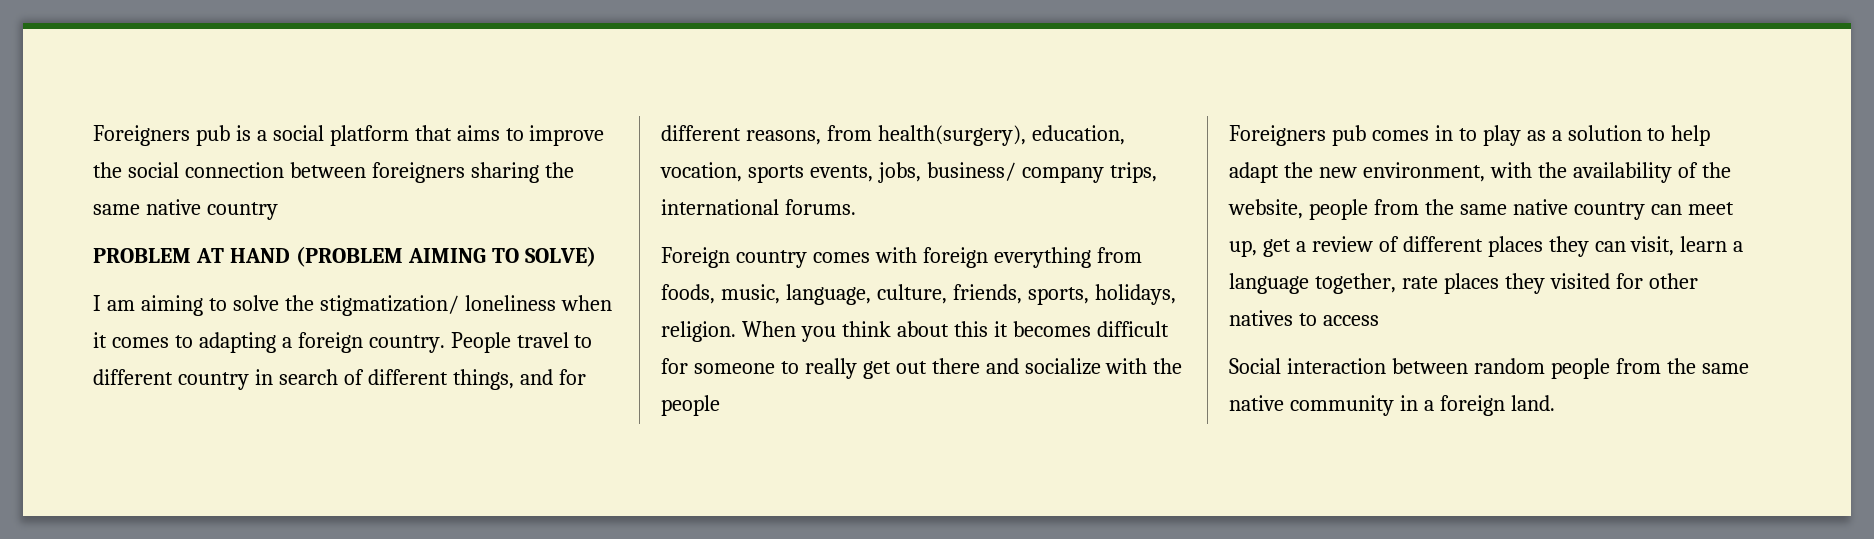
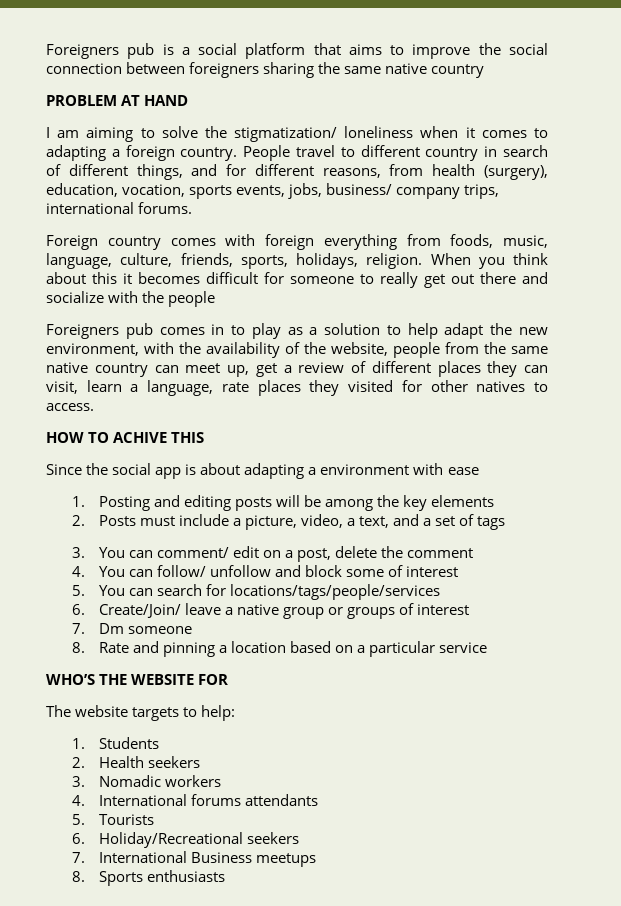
- PROBLEM AT HAND (PROBLEM AIMING TO SOLVE)
+ PROBLEM AT HAND
- People travel to different country in search of different things, and for different reasons, from health(surgery), education, vocation, sports events, jobs, business/ company trips, international forums.
+ People travel to different country in search of different things, and for different reasons, from health (surgery), education, vocation, sports events, jobs, business/ company trips, international forums.
- Foreigners pub comes in to play as a solution to help adapt the new environment, with the availability of the website, people from the same native country can meet up, get a review of different places they can visit, learn a language together, rate places they visited for other natives to access
- Social interaction between random people from the same native community in a foreign land.
+ Foreigners pub comes in to play as a solution to help adapt the new environment, with the availability of the website, people from the same native country can meet up, get a review of different places they can visit, learn a language, rate places they visited for other natives to access.
+ HOW TO ACHIVE THIS
+ Since the social app is about adapting a environment with ease
+ 1. Posting and editing posts will be among the key elements
+ 2. Posts must include a picture, video, a text, and a set of tags
+ 3. You can comment/ edit on a post, delete the comment
+ 4. You can follow/ unfollow and block some of interest
+ 5. You can search for locations/tags/people/services
+ 6. Create/Join/ leave a native group or groups of interest
+ 7. Dm someone
+ 8. Rate and pinning a location based on a particular service
+ WHO’S THE WEBSITE FOR
+ The website targets to help:
+ 1. Students
+ 2. Health seekers
+ 3. Nomadic workers
+ 4. International forums attendants
+ 5. Tourists
+ 6. Holiday/Recreational seekers
+ 7. International Business meetups
+ 8. Sports enthusiasts

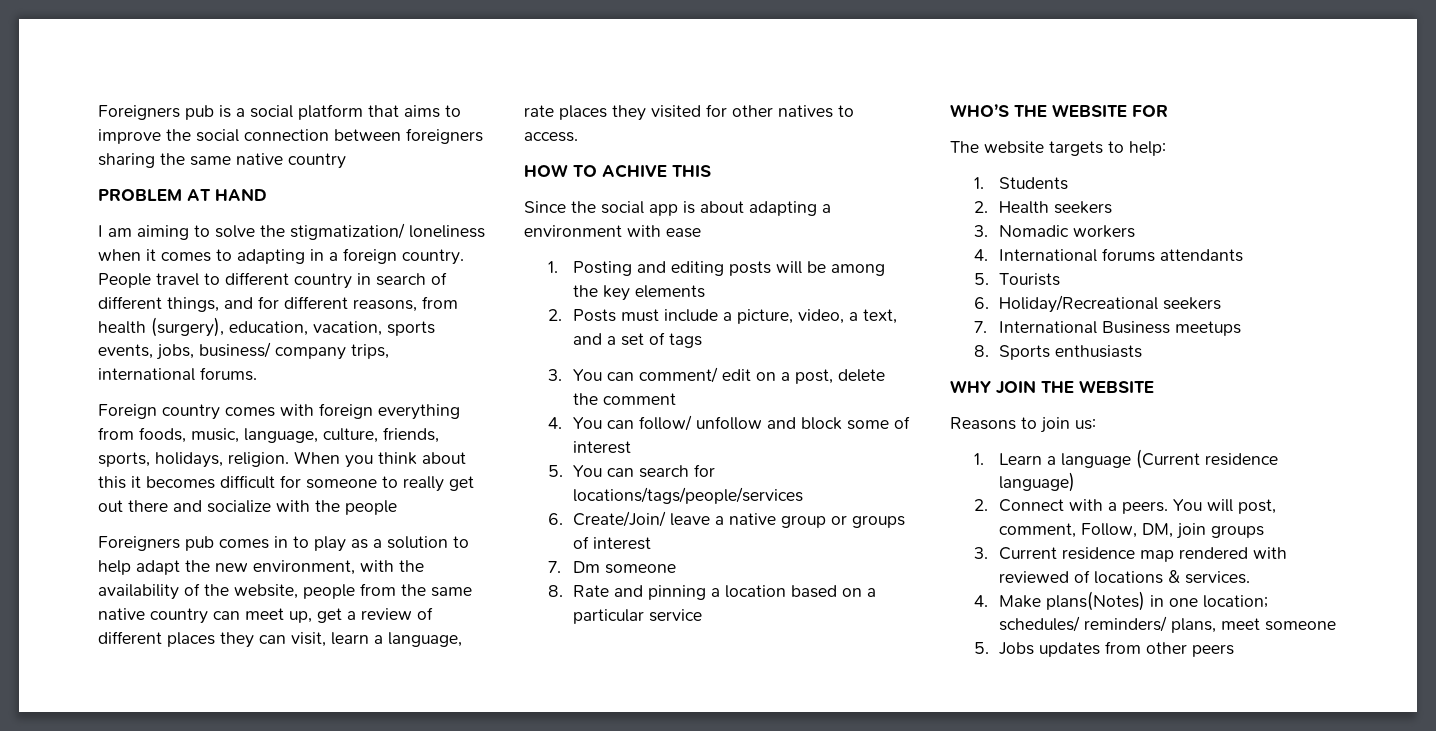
- I am aiming to solve the stigmatization/ loneliness when it comes to adapting a foreign country.
+ I am aiming to solve the stigmatization/ loneliness when it comes to adapting in a foreign country.
- People travel to different country in search of different things, and for different reasons, from health (surgery), education, vocation, sports events, jobs, business/ company trips, international forums.
+ People travel to different country in search of different things, and for different reasons, from health (surgery), education, vacation, sports events, jobs, business/ company trips, international forums.
+ WHY JOIN THE WEBSITE
+ Reasons to join us:
+ 1. Learn a language (Current residence language)
+ 2. Connect with a peers. You will post, comment, Follow, DM, join groups
+ 3. Current residence map rendered with reviewed of locations & services.
+ 4. Make plans(Notes) in one location; schedules/ reminders/ plans, meet someone
+ 5. Jobs updates from other peers

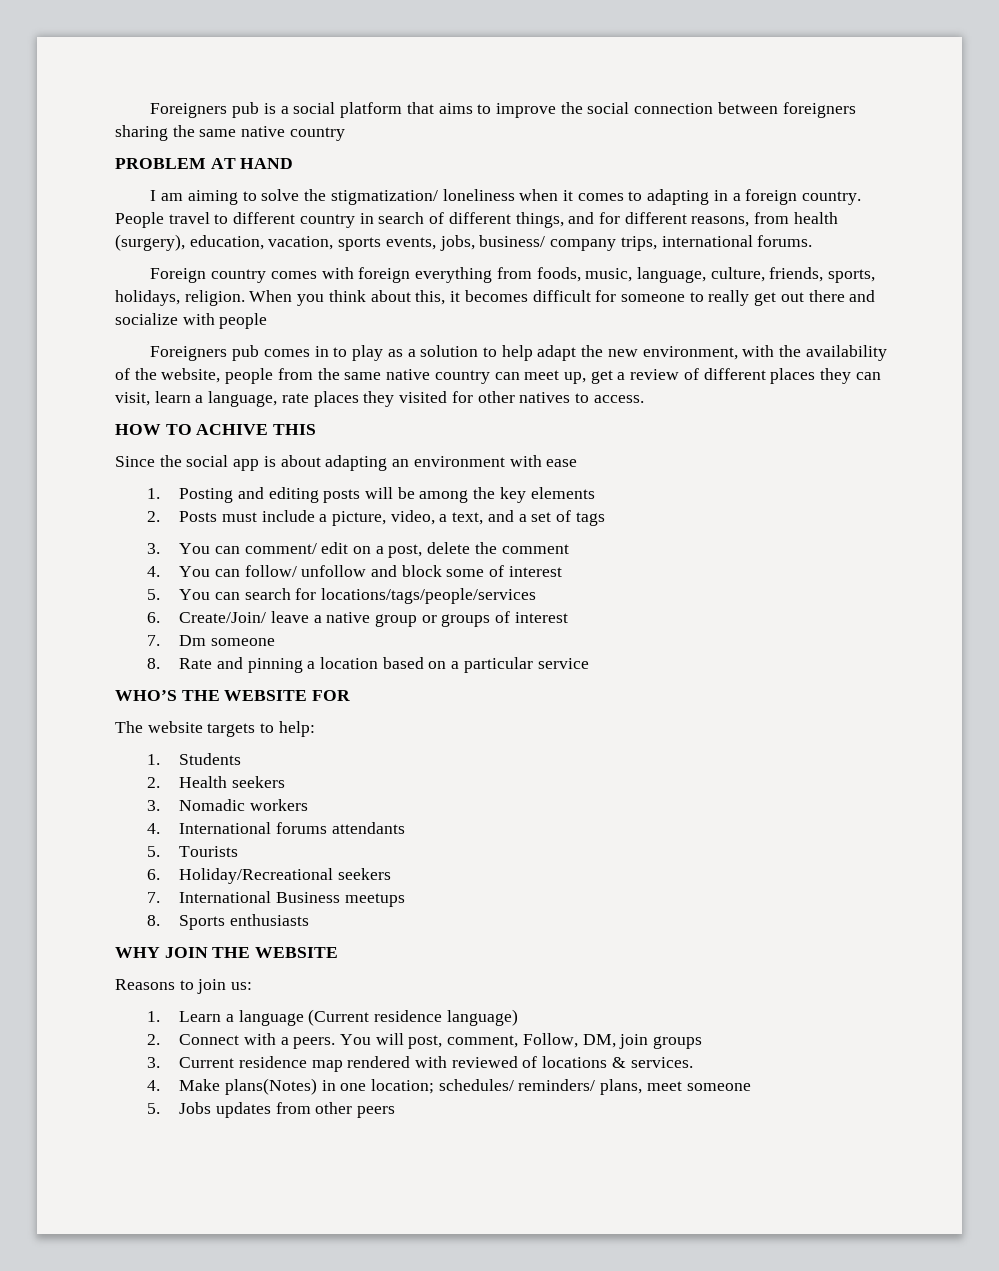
- When you think about this it becomes difficult for someone to really get out there and socialize with the people
+ When you think about this, it becomes difficult for someone to really get out there and socialize with people
- Since the social app is about adapting a environment with ease
+ Since the social app is about adapting an environment with ease

